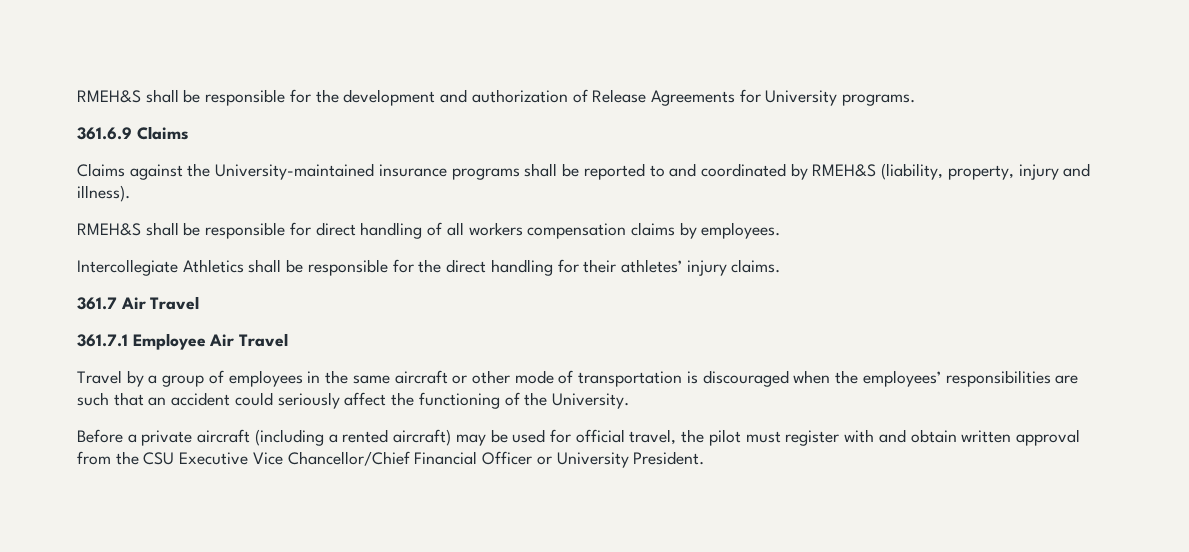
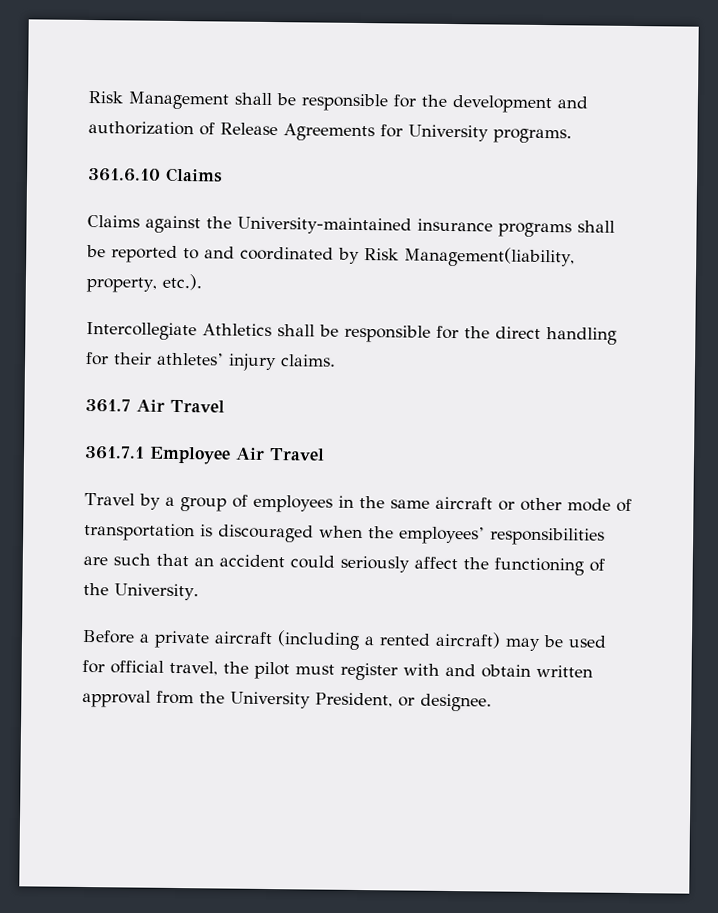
- RMEH&S shall be responsible for the development and authorization of Release Agreements for University programs.
+ Risk Management shall be responsible for the development and authorization of Release Agreements for University programs.
- 361.6.9 Claims
+ 361.6.10 Claims
- Claims against the University-maintained insurance programs shall be reported to and coordinated by RMEH&S (liability, property, injury and illness).
- RMEH&S shall be responsible for direct handling of all workers compensation claims by employees.
+ Claims against the University-maintained insurance programs shall be reported to and coordinated by Risk Management(liability, property, etc.).
- Before a private aircraft (including a rented aircraft) may be used for official travel, the pilot must register with and obtain written approval from the CSU Executive Vice Chancellor/Chief Financial Officer or University President.
+ Before a private aircraft (including a rented aircraft) may be used for official travel, the pilot must register with and obtain written approval from the University President, or designee.

